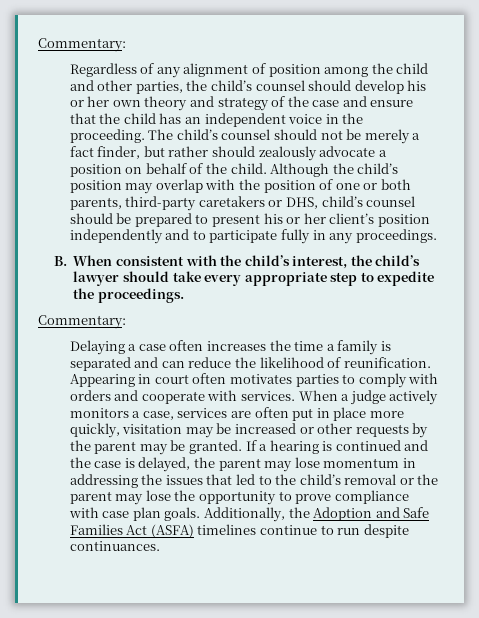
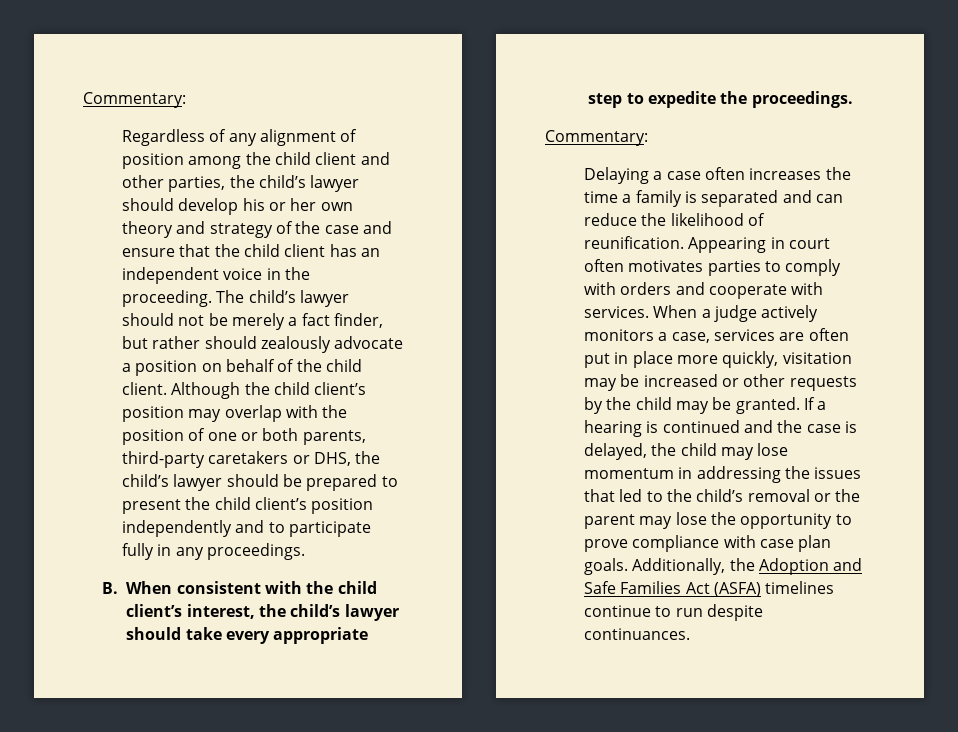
- Regardless of any alignment of position among the child and other parties, the child’s counsel should develop his or her own theory and strategy of the case and ensure that the child has an independent voice in the proceeding.
+ Regardless of any alignment of position among the child client and other parties, the child’s lawyer should develop his or her own theory and strategy of the case and ensure that the child client has an independent voice in the proceeding.
- The child’s counsel should not be merely a fact finder, but rather should zealously advocate a position on behalf of the child. Although the child’s position may overlap with the position of one or both parents, third-party caretakers or DHS, child’s counsel should be prepared to present his or her client’s position independently and to participate fully in any proceedings.
+ The child’s lawyer should not be merely a fact finder, but rather should zealously advocate a position on behalf of the child client. Although the child client’s position may overlap with the position of one or both parents, third-party caretakers or DHS, the child’s lawyer should be prepared to present the child client’s position independently and to participate fully in any proceedings.
- B. When consistent with the child’s interest, the child’s lawyer should take every appropriate step to expedite the proceedings.
+ B. When consistent with the child client’s interest, the child’s lawyer should take every appropriate step to expedite the proceedings.
- When a judge actively monitors a case, services are often put in place more quickly, visitation may be increased or other requests by the parent may be granted.
+ When a judge actively monitors a case, services are often put in place more quickly, visitation may be increased or other requests by the child may be granted.
- If a hearing is continued and the case is delayed, the parent may lose momentum in addressing the issues that led to the child’s removal or the parent may lose the opportunity to prove compliance with case plan goals.
+ If a hearing is continued and the case is delayed, the child may lose momentum in addressing the issues that led to the child’s removal or the parent may lose the opportunity to prove compliance with case plan goals.

